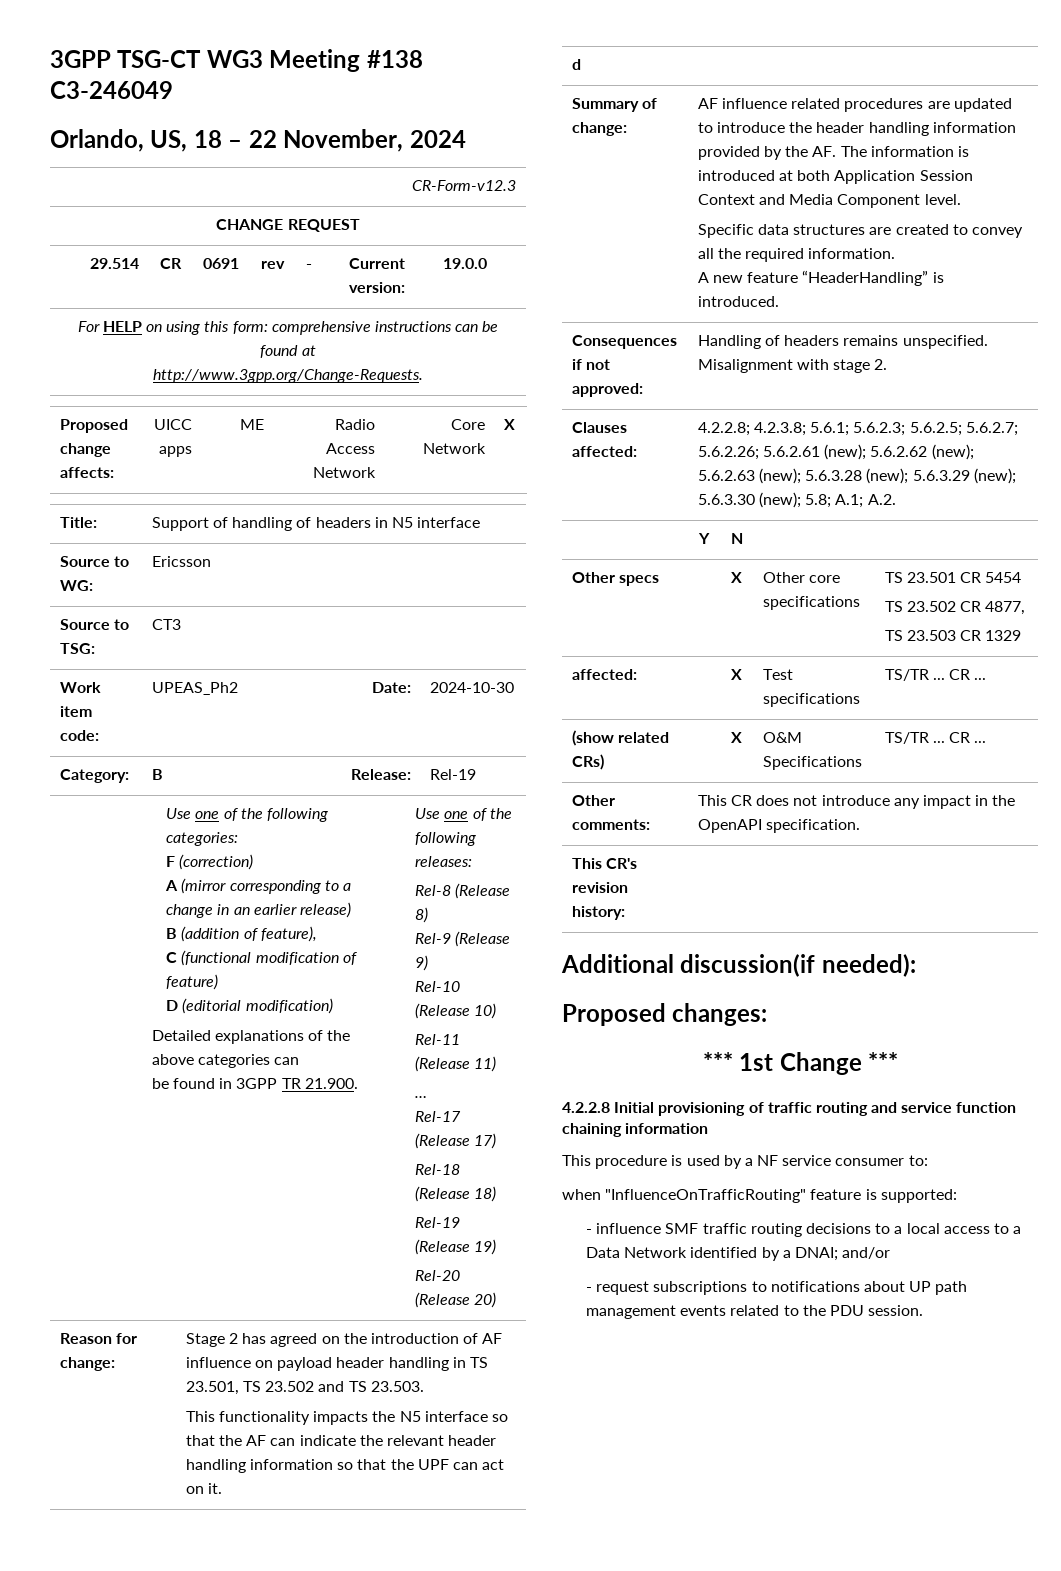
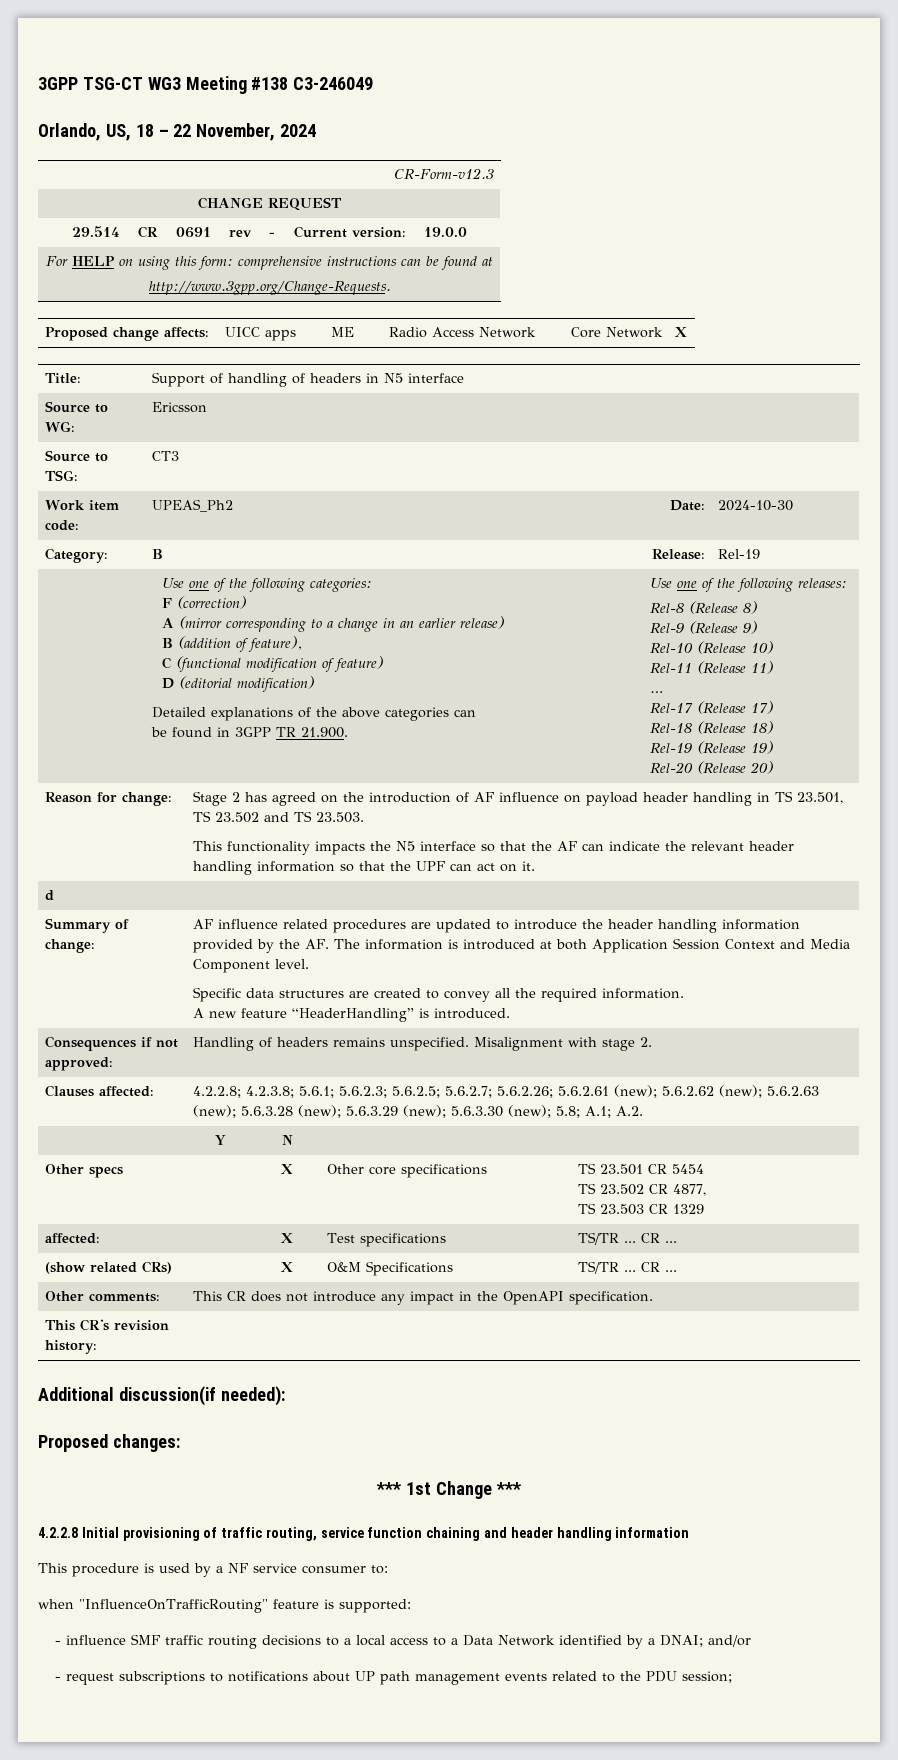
- 4.2.2.8 Initial provisioning of traffic routing and service function chaining information
+ 4.2.2.8 Initial provisioning of traffic routing, service function chaining and header handling information
- - request subscriptions to notifications about UP path management events related to the PDU session.
+ - request subscriptions to notifications about UP path management events related to the PDU session;

